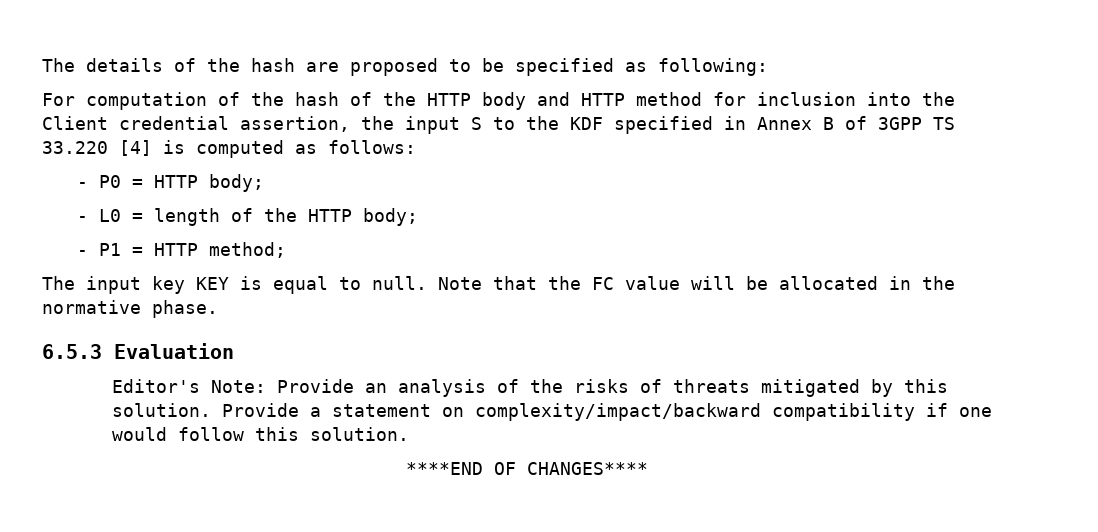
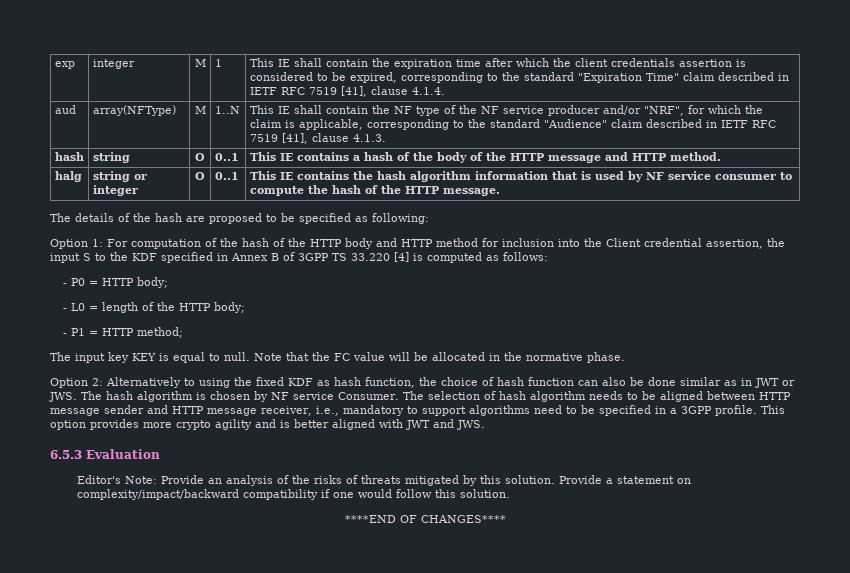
+ exp | integer | M | 1 | This IE shall contain the expiration time after which the client credentials assertion is considered to be expired, corresponding to the standard "Expiration Time" claim described in IETF RFC 7519 [41], clause 4.1.4.
+ aud | array(NFType) | M | 1..N | This IE shall contain the NF type of the NF service producer and/or "NRF", for which the claim is applicable, corresponding to the standard "Audience" claim described in IETF RFC 7519 [41], clause 4.1.3.
+ hash | string | O | 0..1 | This IE contains a hash of the body of the HTTP message and HTTP method.
+ halg | string or integer | O | 0..1 | This IE contains the hash algorithm information that is used by NF service consumer to compute the hash of the HTTP message.
- For computation of the hash of the HTTP body and HTTP method for inclusion into the Client credential assertion, the input S to the KDF specified in Annex B of 3GPP TS 33.220 [4] is computed as follows:
+ Option 1: For computation of the hash of the HTTP body and HTTP method for inclusion into the Client credential assertion, the input S to the KDF specified in Annex B of 3GPP TS 33.220 [4] is computed as follows:
+ Option 2: Alternatively to using the fixed KDF as hash function, the choice of hash function can also be done similar as in JWT or JWS. The hash algorithm is chosen by NF service Consumer. The selection of hash algorithm needs to be aligned between HTTP message sender and HTTP message receiver, i.e., mandatory to support algorithms need to be specified in a 3GPP profile. This option provides more crypto agility and is better aligned with JWT and JWS.

